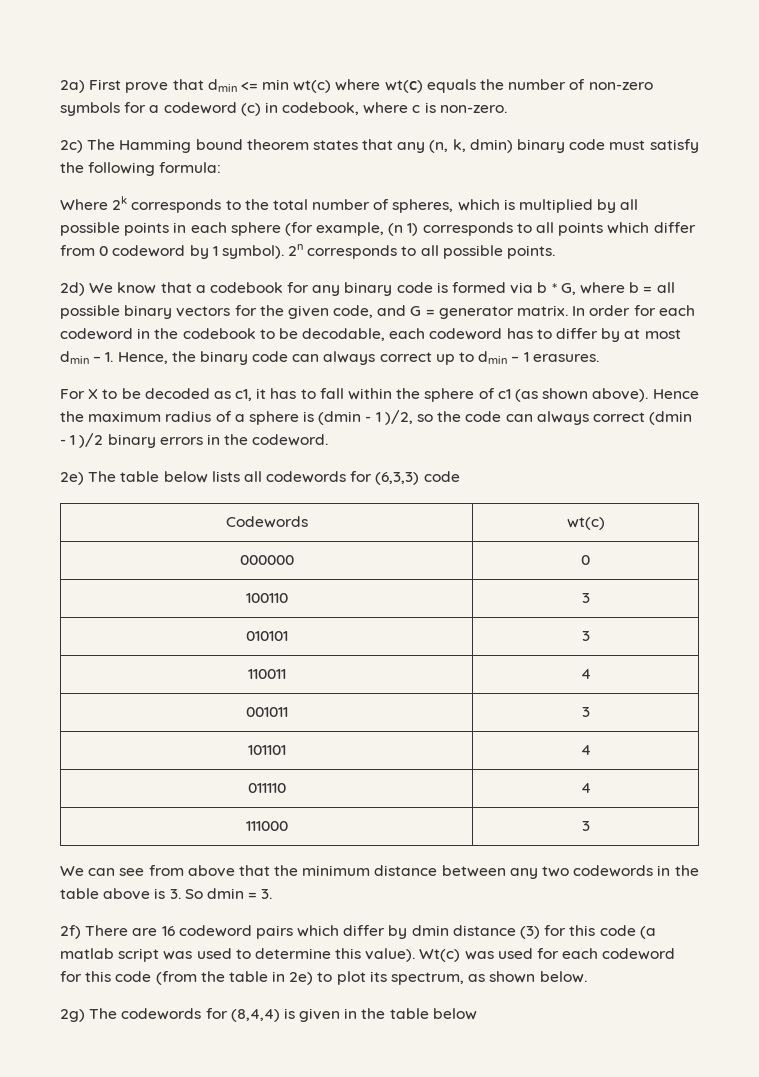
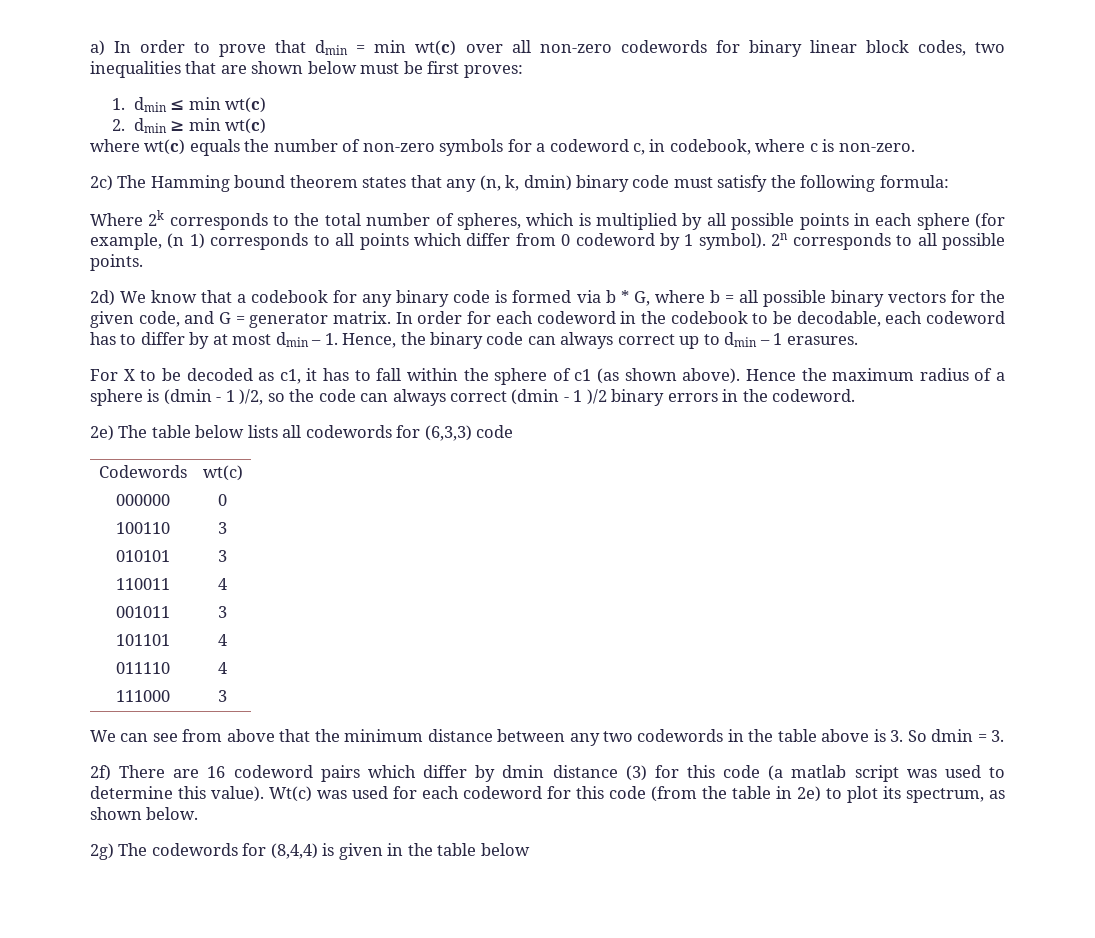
- 2a) First prove that dmin <= min wt(c) where wt(c) equals the number of non-zero symbols for a codeword (c) in codebook, where c is non-zero.
+ a) In order to prove that dmin = min wt(c) over all non-zero codewords for binary linear block codes, two inequalities that are shown below must be first proves:
+ 1. dmin ≤ min wt(c)
+ 2. dmin ≥ min wt(c)
+ where wt(c) equals the number of non-zero symbols for a codeword c, in codebook, where c is non-zero.

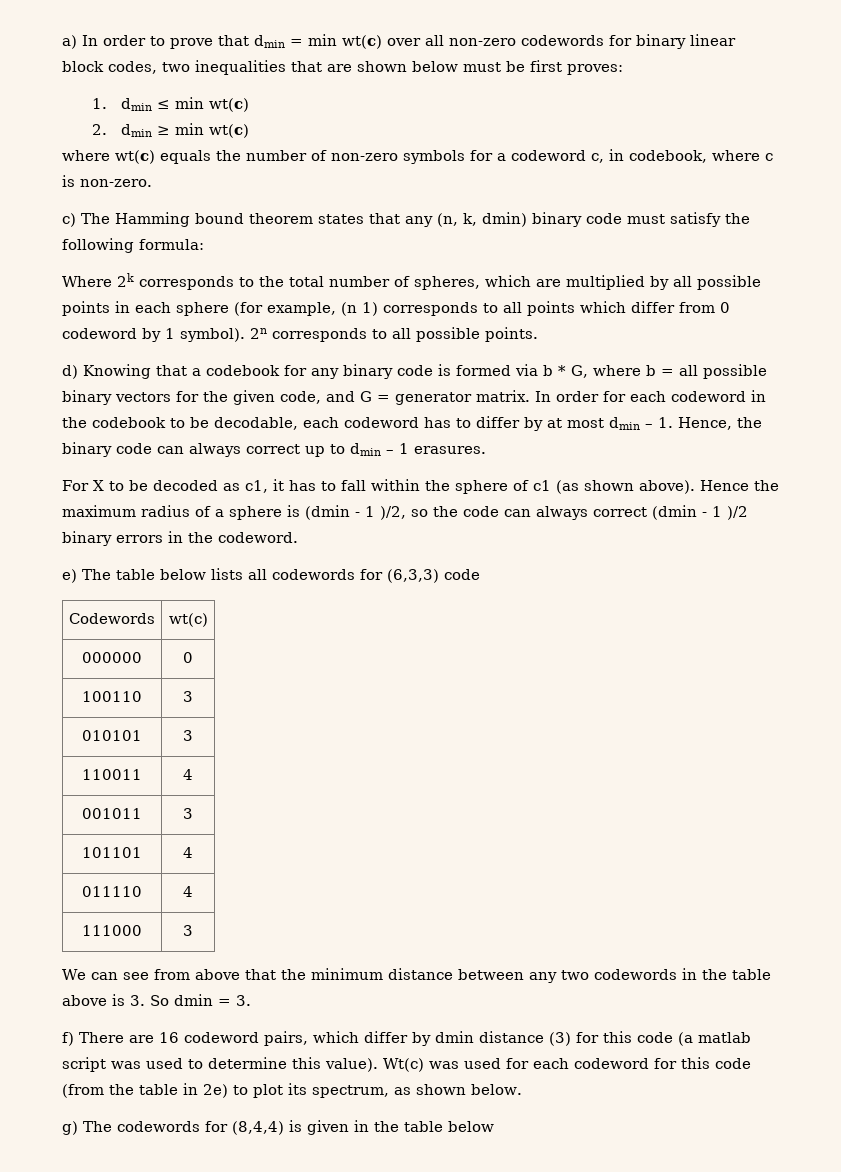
- 2c) The Hamming bound theorem states that any (n, k, dmin) binary code must satisfy the following formula:
+ c) The Hamming bound theorem states that any (n, k, dmin) binary code must satisfy the following formula:
- Where 2k corresponds to the total number of spheres, which is multiplied by all possible points in each sphere (for example, (n 1) corresponds to all points which differ from 0 codeword by 1 symbol).
+ Where 2k corresponds to the total number of spheres, which are multiplied by all possible points in each sphere (for example, (n 1) corresponds to all points which differ from 0 codeword by 1 symbol).
- 2d) We know that a codebook for any binary code is formed via b * G, where b = all possible binary vectors for the given code, and G = generator matrix.
+ d) Knowing that a codebook for any binary code is formed via b * G, where b = all possible binary vectors for the given code, and G = generator matrix.
- 2e) The table below lists all codewords for (6,3,3) code
+ e) The table below lists all codewords for (6,3,3) code
- 2f) There are 16 codeword pairs which differ by dmin distance (3) for this code (a matlab script was used to determine this value).
+ f) There are 16 codeword pairs, which differ by dmin distance (3) for this code (a matlab script was used to determine this value).
- 2g) The codewords for (8,4,4) is given in the table below
+ g) The codewords for (8,4,4) is given in the table below

